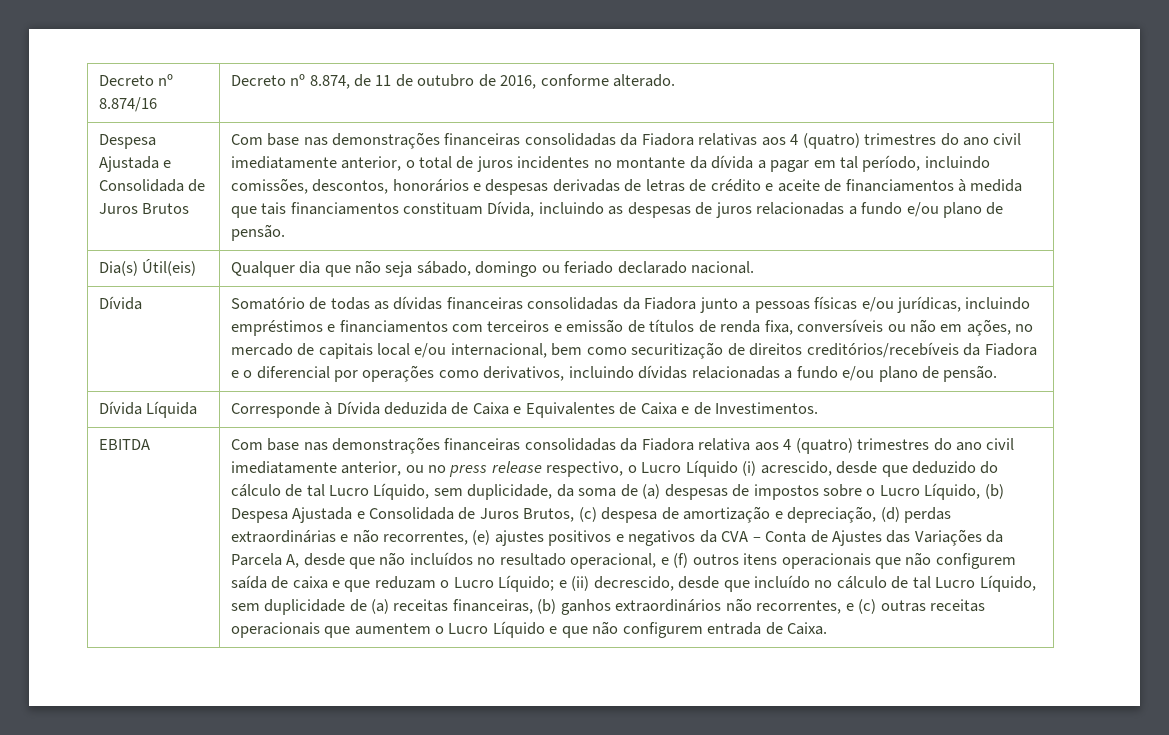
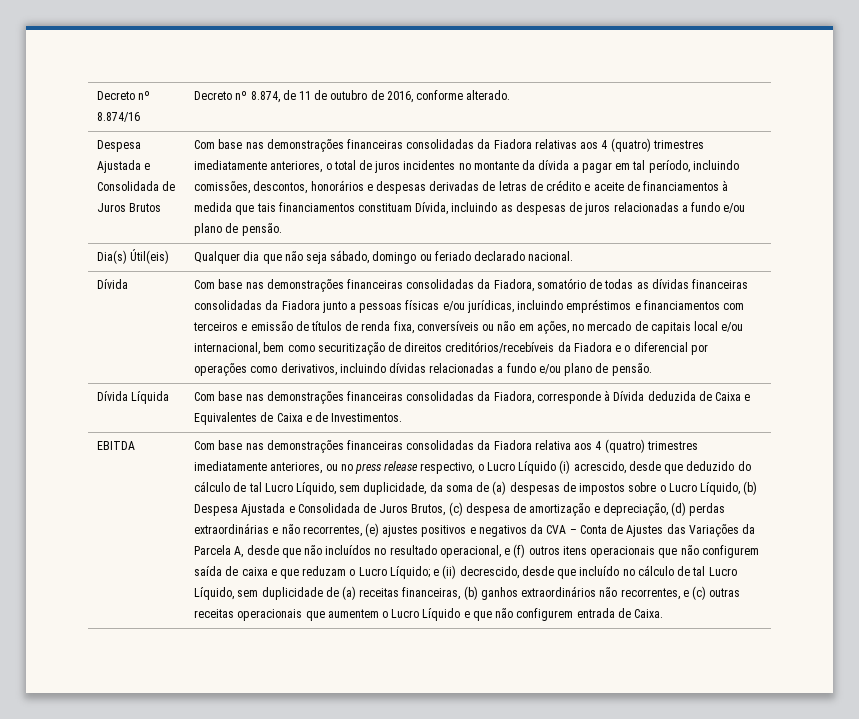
- Com base nas demonstrações financeiras consolidadas da Fiadora relativas aos 4 (quatro) trimestres do ano civil imediatamente anterior, o total de juros incidentes no montante da dívida a pagar em tal período, incluindo comissões, descontos, honorários e despesas derivadas de letras de crédito e aceite de financiamentos à medida que tais financiamentos constituam Dívida, incluindo as despesas de juros relacionadas a fundo e/ou plano de pensão.
+ Com base nas demonstrações financeiras consolidadas da Fiadora relativas aos 4 (quatro) trimestres imediatamente anteriores, o total de juros incidentes no montante da dívida a pagar em tal período, incluindo comissões, descontos, honorários e despesas derivadas de letras de crédito e aceite de financiamentos à medida que tais financiamentos constituam Dívida, incluindo as despesas de juros relacionadas a fundo e/ou plano de pensão.
- Somatório de todas as dívidas financeiras consolidadas da Fiadora junto a pessoas físicas e/ou jurídicas, incluindo empréstimos e financiamentos com terceiros e emissão de títulos de renda fixa, conversíveis ou não em ações, no mercado de capitais local e/ou internacional, bem como securitização de direitos creditórios/recebíveis da Fiadora e o diferencial por operações como derivativos, incluindo dívidas relacionadas a fundo e/ou plano de pensão.
+ Com base nas demonstrações financeiras consolidadas da Fiadora, somatório de todas as dívidas financeiras consolidadas da Fiadora junto a pessoas físicas e/ou jurídicas, incluindo empréstimos e financiamentos com terceiros e emissão de títulos de renda fixa, conversíveis ou não em ações, no mercado de capitais local e/ou internacional, bem como securitização de direitos creditórios/recebíveis da Fiadora e o diferencial por operações como derivativos, incluindo dívidas relacionadas a fundo e/ou plano de pensão.
- Dívida Líquida | Corresponde à Dívida deduzida de Caixa e Equivalentes de Caixa e de Investimentos.
+ Dívida Líquida | Com base nas demonstrações financeiras consolidadas da Fiadora, corresponde à Dívida deduzida de Caixa e Equivalentes de Caixa e de Investimentos.
- Com base nas demonstrações financeiras consolidadas da Fiadora relativa aos 4 (quatro) trimestres do ano civil imediatamente anterior, ou no press release respectivo, o Lucro Líquido (i) acrescido, desde que deduzido do cálculo de tal Lucro Líquido, sem duplicidade, da soma de (a) despesas de impostos sobre o Lucro Líquido, (b) Despesa Ajustada e Consolidada de Juros Brutos, (c) despesa de amortização e depreciação, (d) perdas extraordinárias e não recorrentes, (e) ajustes positivos e negativos da CVA – Conta de Ajustes das Variações da Parcela A, desde que não incluídos no resultado operacional, e (f) outros itens operacionais que não configurem saída de caixa e que reduzam o Lucro Líquido;
+ Com base nas demonstrações financeiras consolidadas da Fiadora relativa aos 4 (quatro) trimestres imediatamente anteriores, ou no press release respectivo, o Lucro Líquido (i) acrescido, desde que deduzido do cálculo de tal Lucro Líquido, sem duplicidade, da soma de (a) despesas de impostos sobre o Lucro Líquido, (b) Despesa Ajustada e Consolidada de Juros Brutos, (c) despesa de amortização e depreciação, (d) perdas extraordinárias e não recorrentes, (e) ajustes positivos e negativos da CVA – Conta de Ajustes das Variações da Parcela A, desde que não incluídos no resultado operacional, e (f) outros itens operacionais que não configurem saída de caixa e que reduzam o Lucro Líquido;

